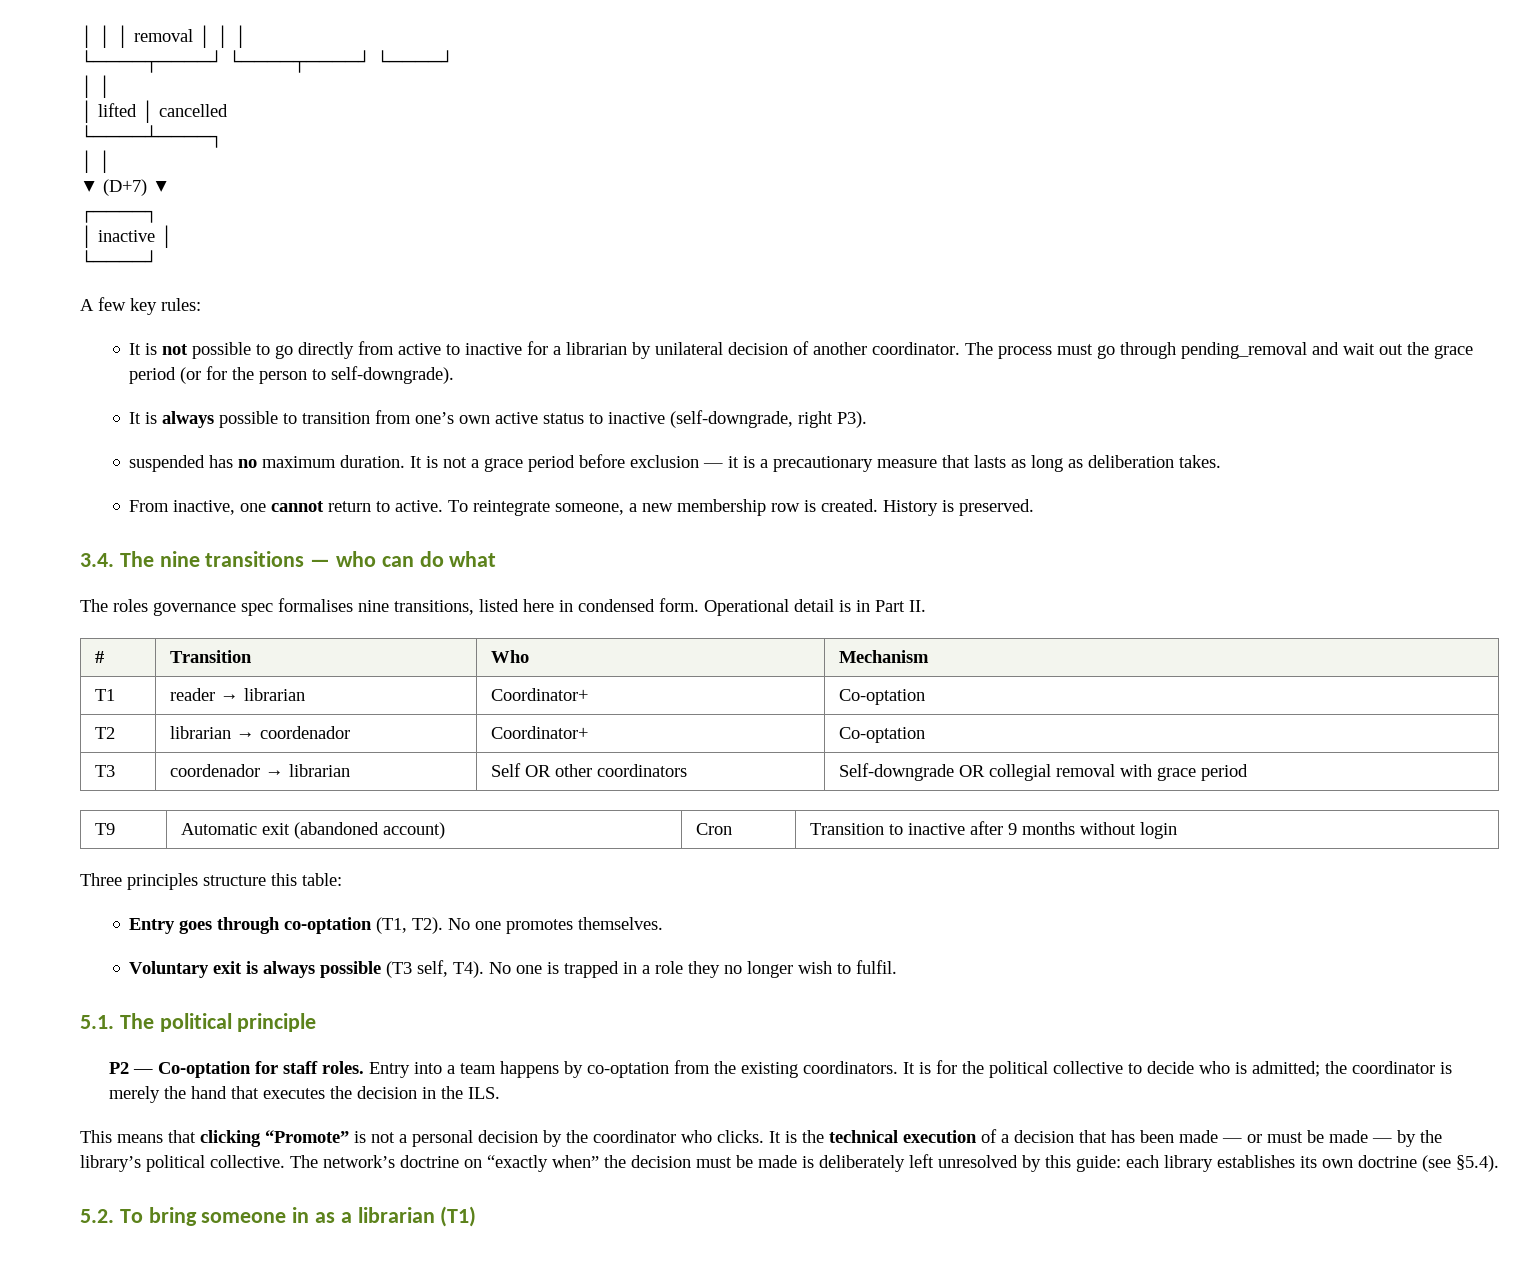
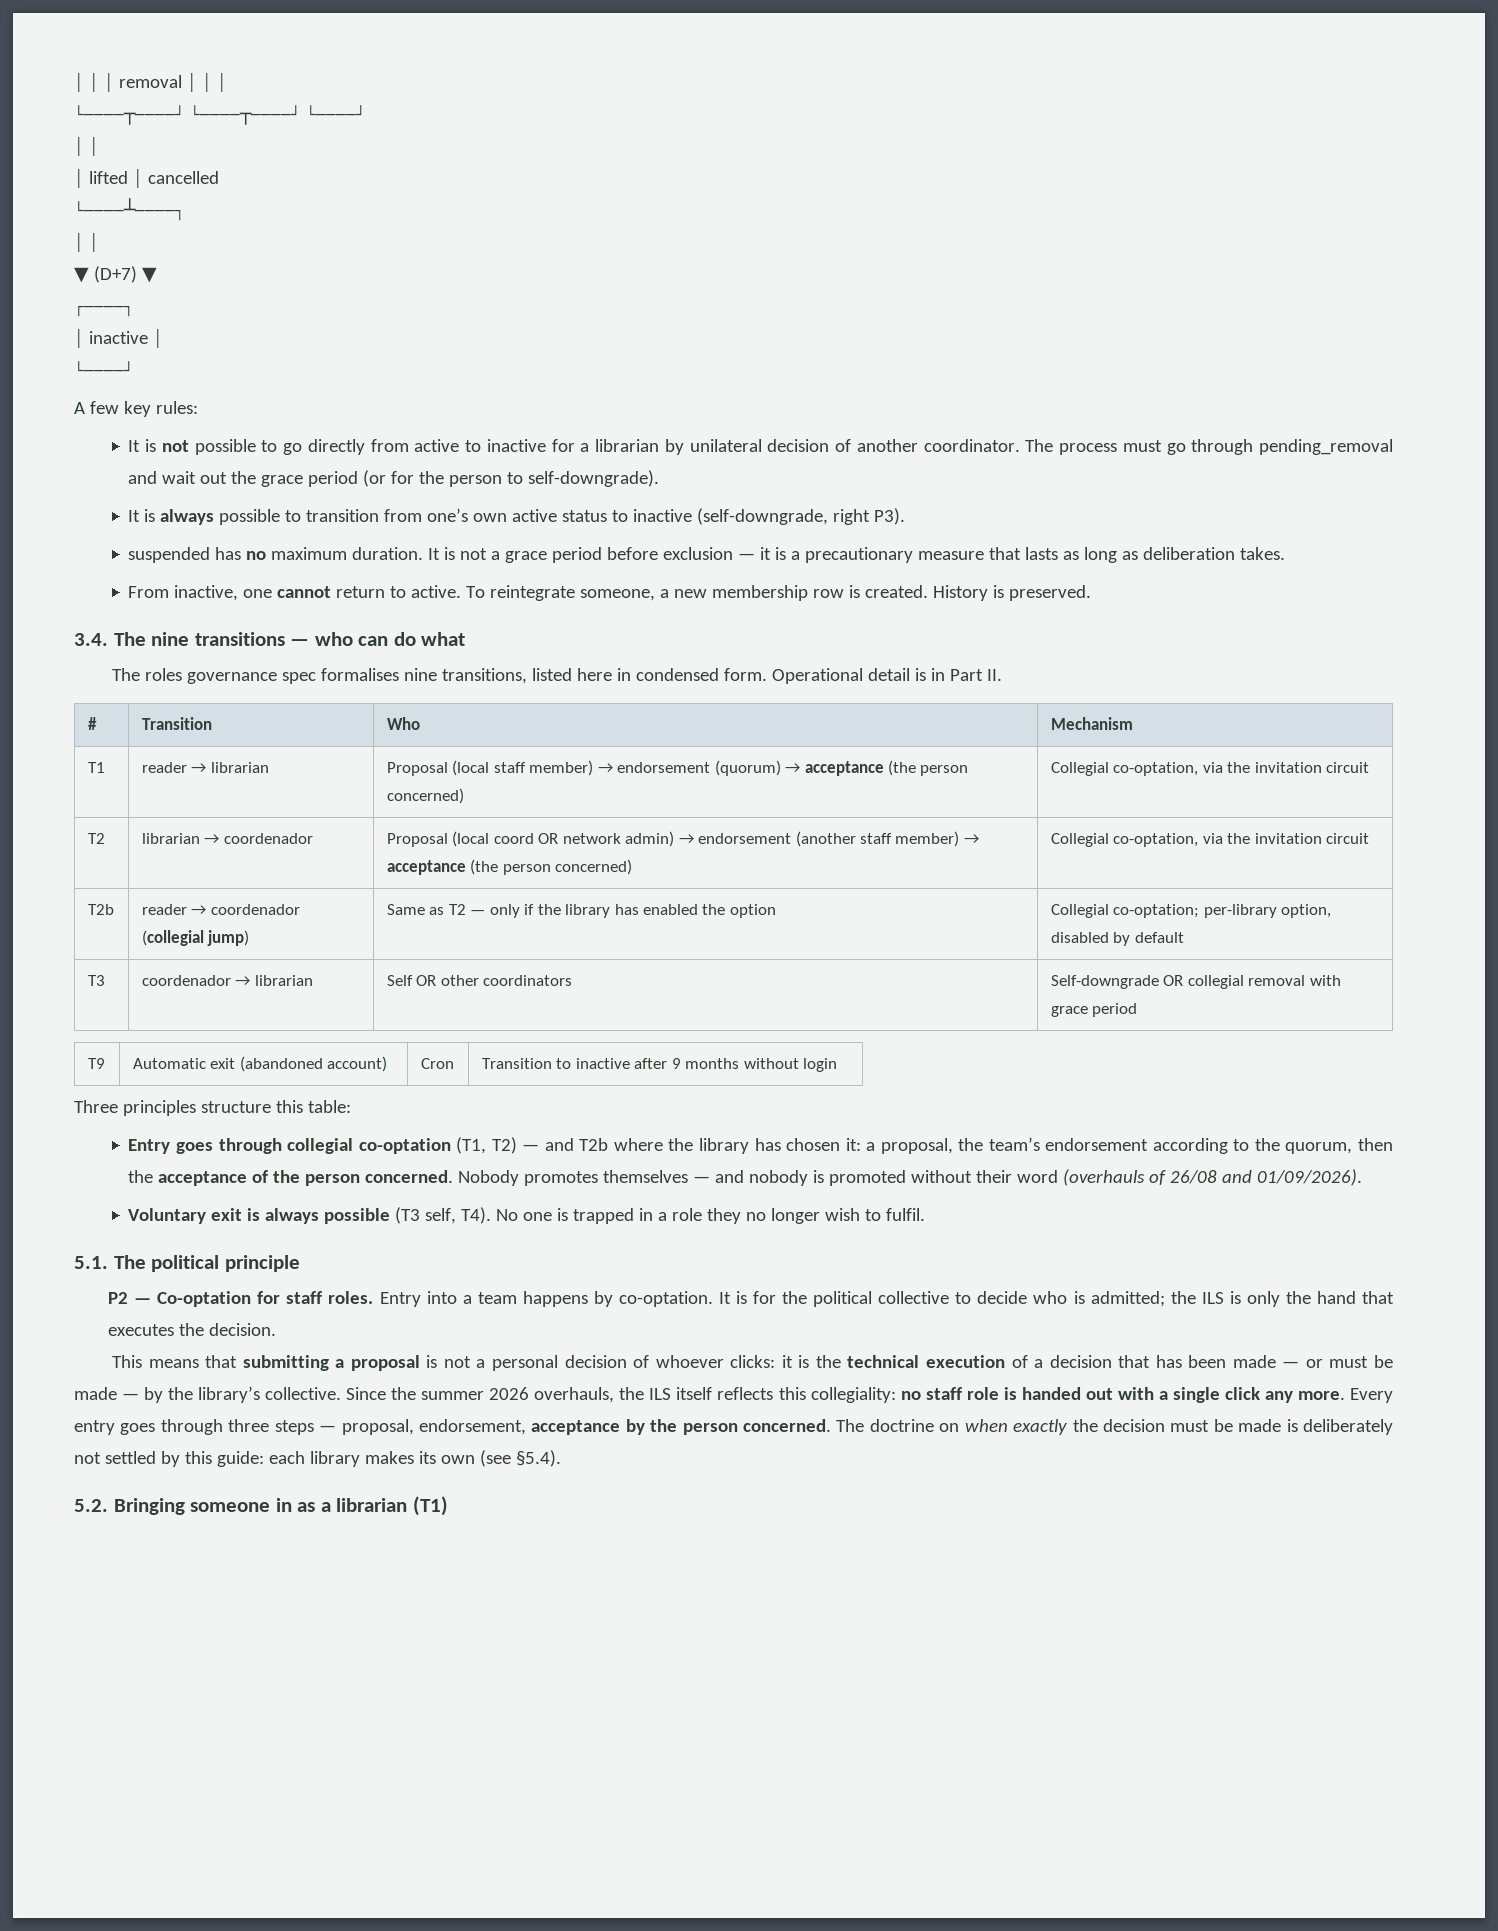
- T1 | reader → librarian | Coordinator+ | Co-optation
- T2 | librarian → coordenador | Coordinator+ | Co-optation
+ T1 | reader → librarian | Proposal (local staff member) → endorsement (quorum) → acceptance (the person concerned) | Collegial co-optation, via the invitation circuit
+ T2 | librarian → coordenador | Proposal (local coord OR network admin) → endorsement (another staff member) → acceptance (the person concerned) | Collegial co-optation, via the invitation circuit
+ T2b | reader → coordenador (collegial jump) | Same as T2 — only if the library has enabled the option | Collegial co-optation; per-library option, disabled by default
- Entry goes through co-optation (T1, T2). No one promotes themselves.
+ Entry goes through collegial co-optation (T1, T2) — and T2b where the library has chosen it: a proposal, the team’s endorsement according to the quorum, then the acceptance of the person concerned. Nobody promotes themselves — and nobody is promoted without their word (overhauls of 26/08 and 01/09/2026).
- Entry into a team happens by co-optation from the existing coordinators.
+ Entry into a team happens by co-optation.
- It is for the political collective to decide who is admitted; the coordinator is merely the hand that executes the decision in the ILS.
+ It is for the political collective to decide who is admitted; the ILS is only the hand that executes the decision.
- This means that clicking “Promote” is not a personal decision by the coordinator who clicks. It is the technical execution of a decision that has been made — or must be made — by the library’s political collective. The network’s doctrine on “exactly when” the decision must be made is deliberately left unresolved by this guide: each library establishes its own doctrine (see §5.4).
+ This means that submitting a proposal is not a personal decision of whoever clicks: it is the technical execution of a decision that has been made — or must be made — by the library’s collective. Since the summer 2026 overhauls, the ILS itself reflects this collegiality: no staff role is handed out with a single click any more. Every entry goes through three steps — proposal, endorsement, acceptance by the person concerned. The doctrine on when exactly the decision must be made is deliberately not settled by this guide: each library makes its own (see §5.4).
- 5.2. To bring someone in as a librarian (T1)
+ 5.2. Bringing someone in as a librarian (T1)

